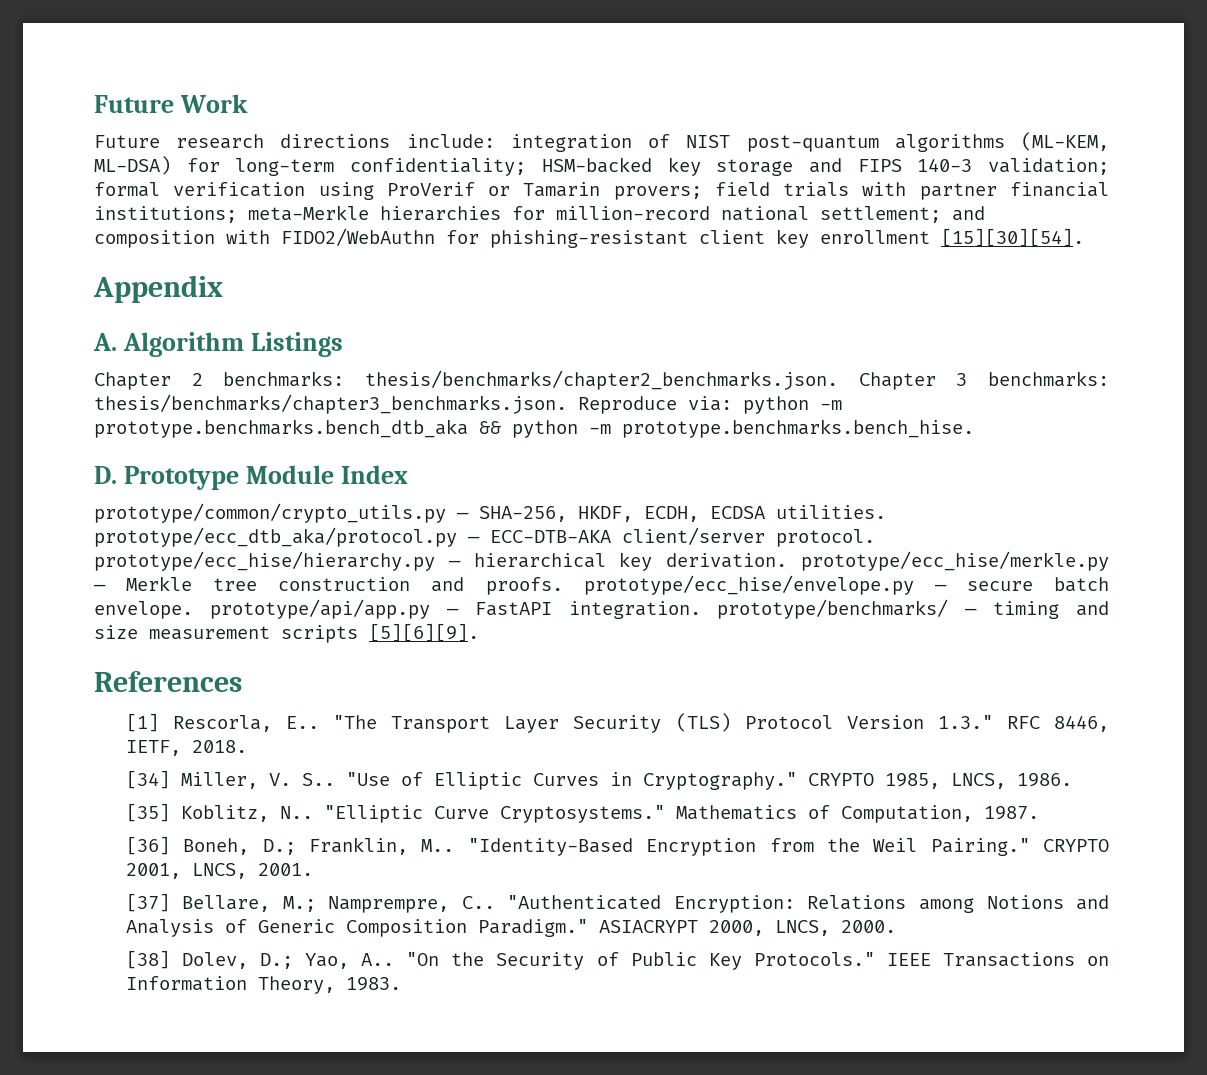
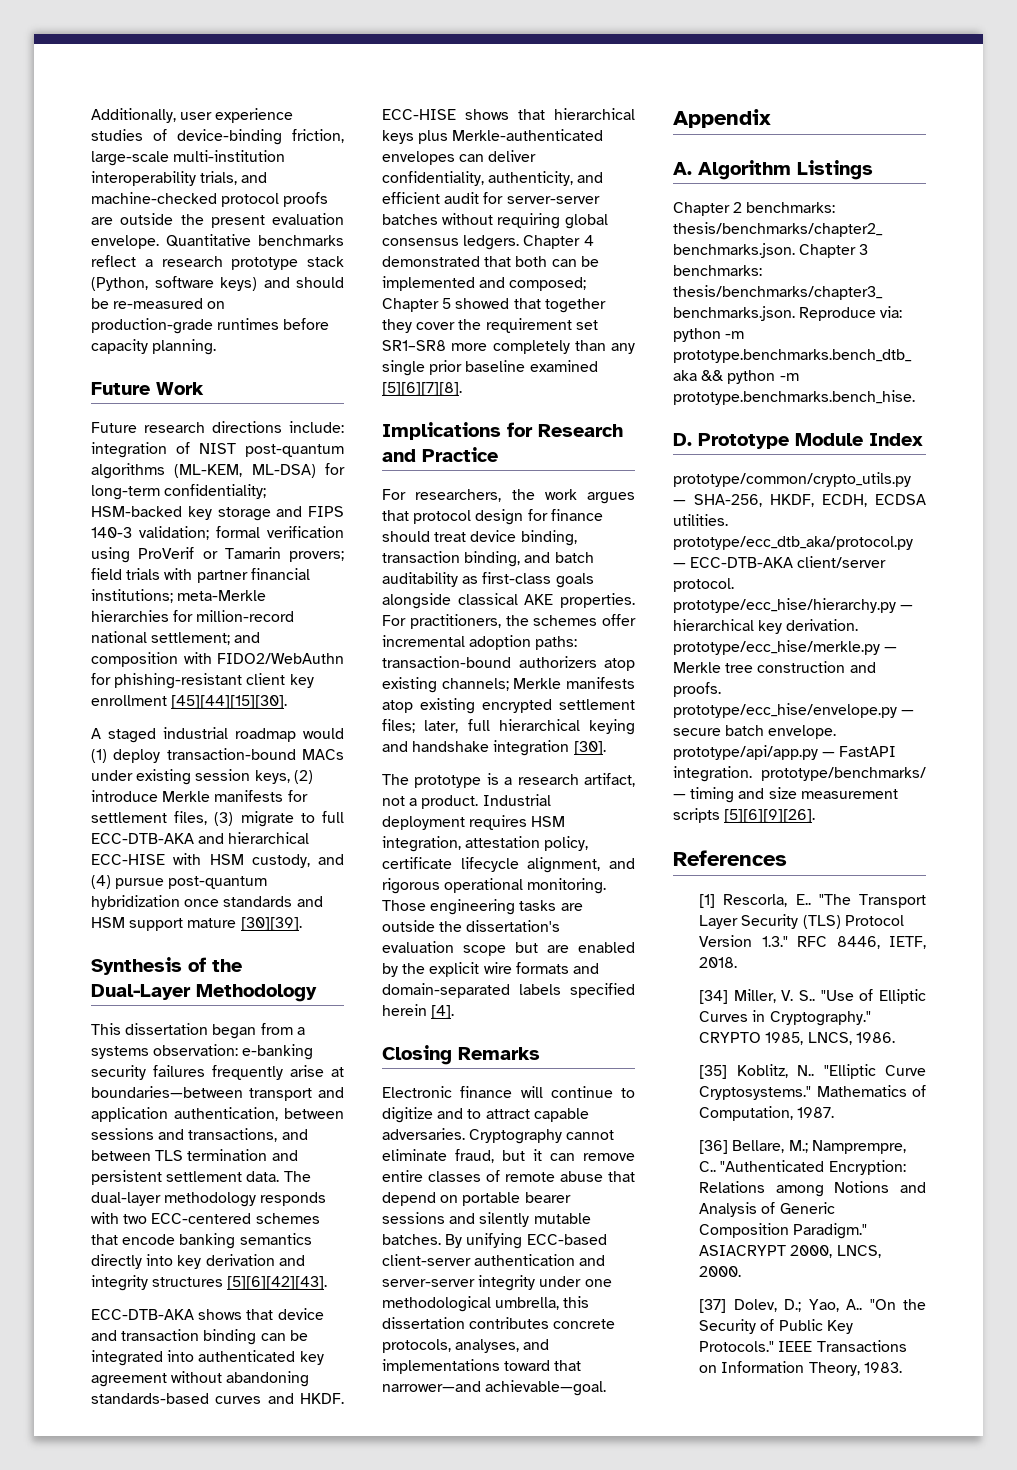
+ Additionally, user experience studies of device-binding friction, large-scale multi-institution interoperability trials, and machine-checked protocol proofs are outside the present evaluation envelope. Quantitative benchmarks reflect a research prototype stack (Python, software keys) and should be re-measured on production-grade runtimes before capacity planning.
- Future research directions include: integration of NIST post-quantum algorithms (ML-KEM, ML-DSA) for long-term confidentiality; HSM-backed key storage and FIPS 140-3 validation; formal verification using ProVerif or Tamarin provers; field trials with partner financial institutions; meta-Merkle hierarchies for million-record national settlement; and composition with FIDO2/WebAuthn for phishing-resistant client key enrollment [15][30][54].
+ Future research directions include: integration of NIST post-quantum algorithms (ML-KEM, ML-DSA) for long-term confidentiality; HSM-backed key storage and FIPS 140-3 validation; formal verification using ProVerif or Tamarin provers; field trials with partner financial institutions; meta-Merkle hierarchies for million-record national settlement; and composition with FIDO2/WebAuthn for phishing-resistant client key enrollment [45][44][15][30].
+ A staged industrial roadmap would (1) deploy transaction-bound MACs under existing session keys, (2) introduce Merkle manifests for settlement files, (3) migrate to full ECC-DTB-AKA and hierarchical ECC-HISE with HSM custody, and (4) pursue post-quantum hybridization once standards and HSM support mature [30][39].
+ Synthesis of the Dual-Layer Methodology
+ This dissertation began from a systems observation: e-banking security failures frequently arise at boundaries—between transport and application authentication, between sessions and transactions, and between TLS termination and persistent settlement data. The dual-layer methodology responds with two ECC-centered schemes that encode banking semantics directly into key derivation and integrity structures [5][6][42][43].
+ ECC-DTB-AKA shows that device and transaction binding can be integrated into authenticated key agreement without abandoning standards-based curves and HKDF. ECC-HISE shows that hierarchical keys plus Merkle-authenticated envelopes can deliver confidentiality, authenticity, and efficient audit for server-server batches without requiring global consensus ledgers. Chapter 4 demonstrated that both can be implemented and composed; Chapter 5 showed that together they cover the requirement set SR1–SR8 more completely than any single prior baseline examined [5][6][7][8].
+ Implications for Research and Practice
+ For researchers, the work argues that protocol design for finance should treat device binding, transaction binding, and batch auditability as first-class goals alongside classical AKE properties. For practitioners, the schemes offer incremental adoption paths: transaction-bound authorizers atop existing channels; Merkle manifests atop existing encrypted settlement files; later, full hierarchical keying and handshake integration [30].
+ The prototype is a research artifact, not a product. Industrial deployment requires HSM integration, attestation policy, certificate lifecycle alignment, and rigorous operational monitoring. Those engineering tasks are outside the dissertation's evaluation scope but are enabled by the explicit wire formats and domain-separated labels specified herein [4].
+ Closing Remarks
+ Electronic finance will continue to digitize and to attract capable adversaries. Cryptography cannot eliminate fraud, but it can remove entire classes of remote abuse that depend on portable bearer sessions and silently mutable batches. By unifying ECC-based client-server authentication and server-server integrity under one methodological umbrella, this dissertation contributes concrete protocols, analyses, and implementations toward that narrower—and achievable—goal.
- prototype/common/crypto_utils.py — SHA-256, HKDF, ECDH, ECDSA utilities. prototype/ecc_dtb_aka/protocol.py — ECC-DTB-AKA client/server protocol. prototype/ecc_hise/hierarchy.py — hierarchical key derivation. prototype/ecc_hise/merkle.py — Merkle tree construction and proofs. prototype/ecc_hise/envelope.py — secure batch envelope. prototype/api/app.py — FastAPI integration. prototype/benchmarks/ — timing and size measurement scripts [5][6][9].
+ prototype/common/crypto_utils.py — SHA-256, HKDF, ECDH, ECDSA utilities. prototype/ecc_dtb_aka/protocol.py — ECC-DTB-AKA client/server protocol. prototype/ecc_hise/hierarchy.py — hierarchical key derivation. prototype/ecc_hise/merkle.py — Merkle tree construction and proofs. prototype/ecc_hise/envelope.py — secure batch envelope. prototype/api/app.py — FastAPI integration. prototype/benchmarks/ — timing and size measurement scripts [5][6][9][26].
- [36] Boneh, D.; Franklin, M.. "Identity-Based Encryption from the Weil Pairing." CRYPTO 2001, LNCS, 2001.
- [37] Bellare, M.; Namprempre, C..
+ [36] Bellare, M.; Namprempre, C..
- [38] Dolev, D.; Yao, A..
+ [37] Dolev, D.; Yao, A..

